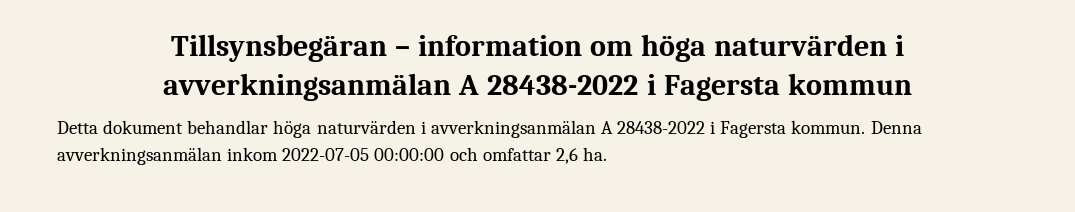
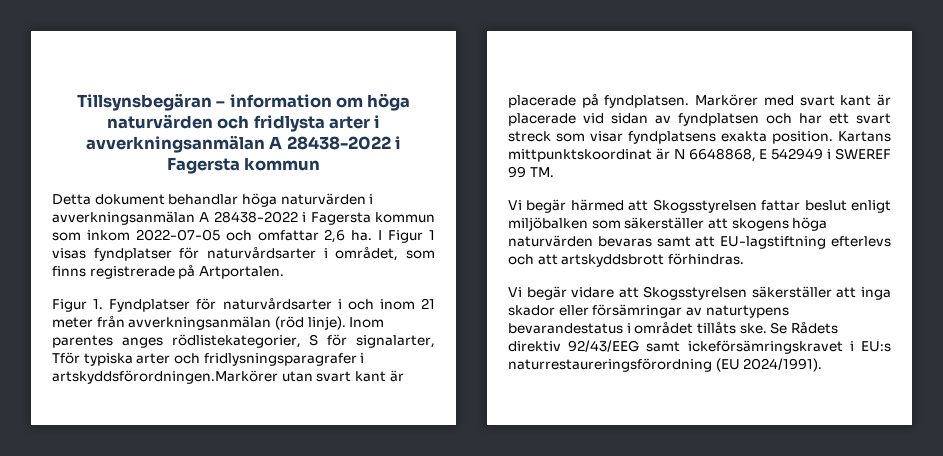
- Tillsynsbegäran – information om höga naturvärden i avverkningsanmälan A 28438-2022 i Fagersta kommun
+ Tillsynsbegäran – information om höga naturvärden och fridlysta arter i avverkningsanmälan A 28438-2022 i Fagersta kommun
- Detta dokument behandlar höga naturvärden i avverkningsanmälan A 28438-2022 i Fagersta kommun. Denna avverkningsanmälan inkom 2022-07-05 00:00:00 och omfattar 2,6 ha.
+ Detta dokument behandlar höga naturvärden i avverkningsanmälan A 28438-2022 i Fagersta kommun som inkom 2022-07-05 och omfattar 2,6 ha.
+ I Figur 1 visas fyndplatser för naturvårdsarter i området, som finns registrerade på Artportalen.
+ Figur 1. Fyndplatser för naturvårdsarter i och inom 21 meter från avverkningsanmälan (röd linje). Inom parentes anges rödlistekategorier, S för signalarter, Tför typiska arter och fridlysningsparagrafer i artskyddsförordningen.Markörer utan svart kant är placerade på fyndplatsen. Markörer med svart kant är placerade vid sidan av fyndplatsen och har ett svart streck som visar fyndplatsens exakta position. Kartans mittpunktskoordinat är N 6648868, E 542949 i SWEREF 99 TM.
+ Vi begär härmed att Skogsstyrelsen fattar beslut enligt miljöbalken som säkerställer att skogens höga naturvärden bevaras samt att EU-lagstiftning efterlevs och att artskyddsbrott förhindras.
+ Vi begär vidare att Skogsstyrelsen säkerställer att inga skador eller försämringar av naturtypens bevarandestatus i området tillåts ske. Se Rådets direktiv 92/43/EEG samt ickeförsämringskravet i EU:s naturrestaureringsförordning (EU 2024/1991).

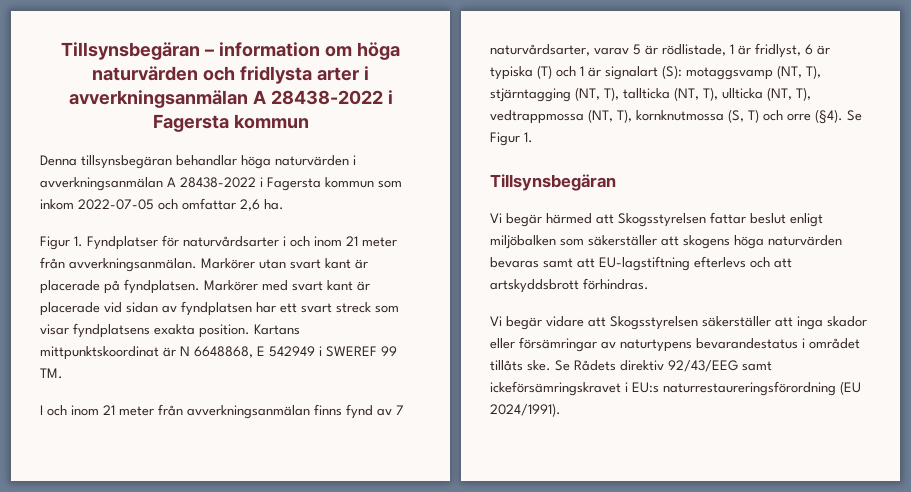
- Detta dokument behandlar höga naturvärden i avverkningsanmälan A 28438-2022 i Fagersta kommun som inkom 2022-07-05 och omfattar 2,6 ha. I Figur 1 visas fyndplatser för naturvårdsarter i området, som finns registrerade på Artportalen.
+ Denna tillsynsbegäran behandlar höga naturvärden i avverkningsanmälan A 28438-2022 i Fagersta kommun som inkom 2022-07-05 och omfattar 2,6 ha.
- Figur 1. Fyndplatser för naturvårdsarter i och inom 21 meter från avverkningsanmälan (röd linje). Inom parentes anges rödlistekategorier, S för signalarter, Tför typiska arter och fridlysningsparagrafer i artskyddsförordningen.Markörer utan svart kant är placerade på fyndplatsen.
+ Figur 1. Fyndplatser för naturvårdsarter i och inom 21 meter från avverkningsanmälan. Markörer utan svart kant är placerade på fyndplatsen.
- Markörer med svart kant är placerade vid sidan av fyndplatsen och har ett svart streck som visar fyndplatsens exakta position.
+ Markörer med svart kant är placerade vid sidan av fyndplatsen har ett svart streck som visar fyndplatsens exakta position.
+ I och inom 21 meter från avverkningsanmälan finns fynd av 7 naturvårdsarter, varav 5 är rödlistade, 1 är fridlyst, 6 är typiska (T) och 1 är signalart (S): motaggsvamp (NT, T), stjärntagging (NT, T), tallticka (NT, T), ullticka (NT, T), vedtrappmossa (NT, T), kornknutmossa (S, T) och orre (§4). Se Figur 1.
+ Tillsynsbegäran

